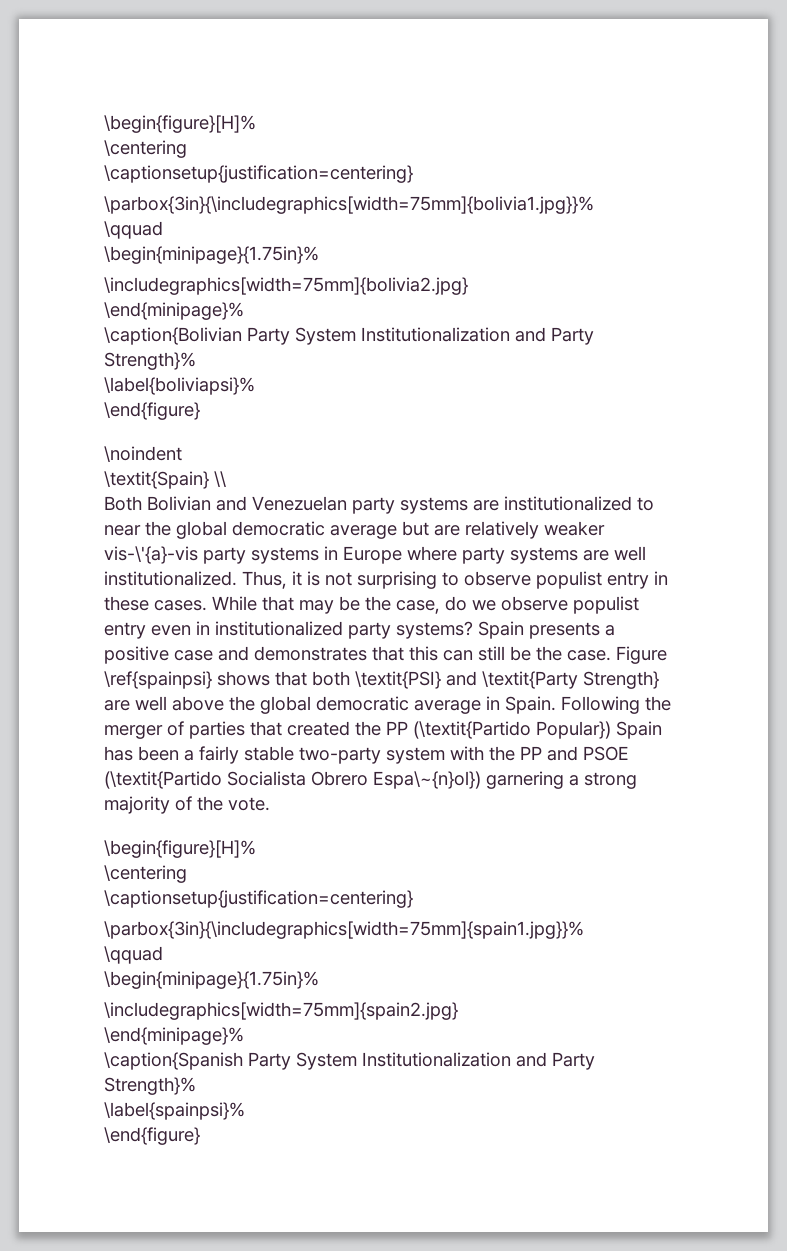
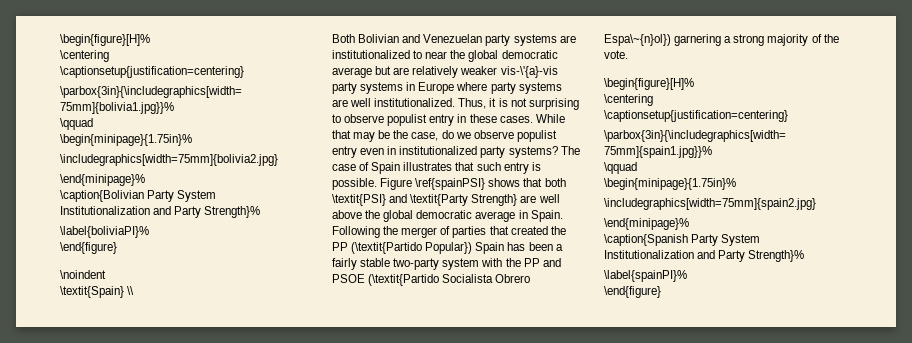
- \label{boliviapsi}%
+ \label{boliviaPI}%
- Spain presents a positive case and demonstrates that this can still be the case. Figure \ref{spainpsi} shows that both \textit{PSI} and \textit{Party Strength} are well above the global democratic average in Spain.
+ The case of Spain illustrates that such entry is possible. Figure \ref{spainPSI} shows that both \textit{PSI} and \textit{Party Strength} are well above the global democratic average in Spain.
- \label{spainpsi}%
+ \label{spainPI}%

